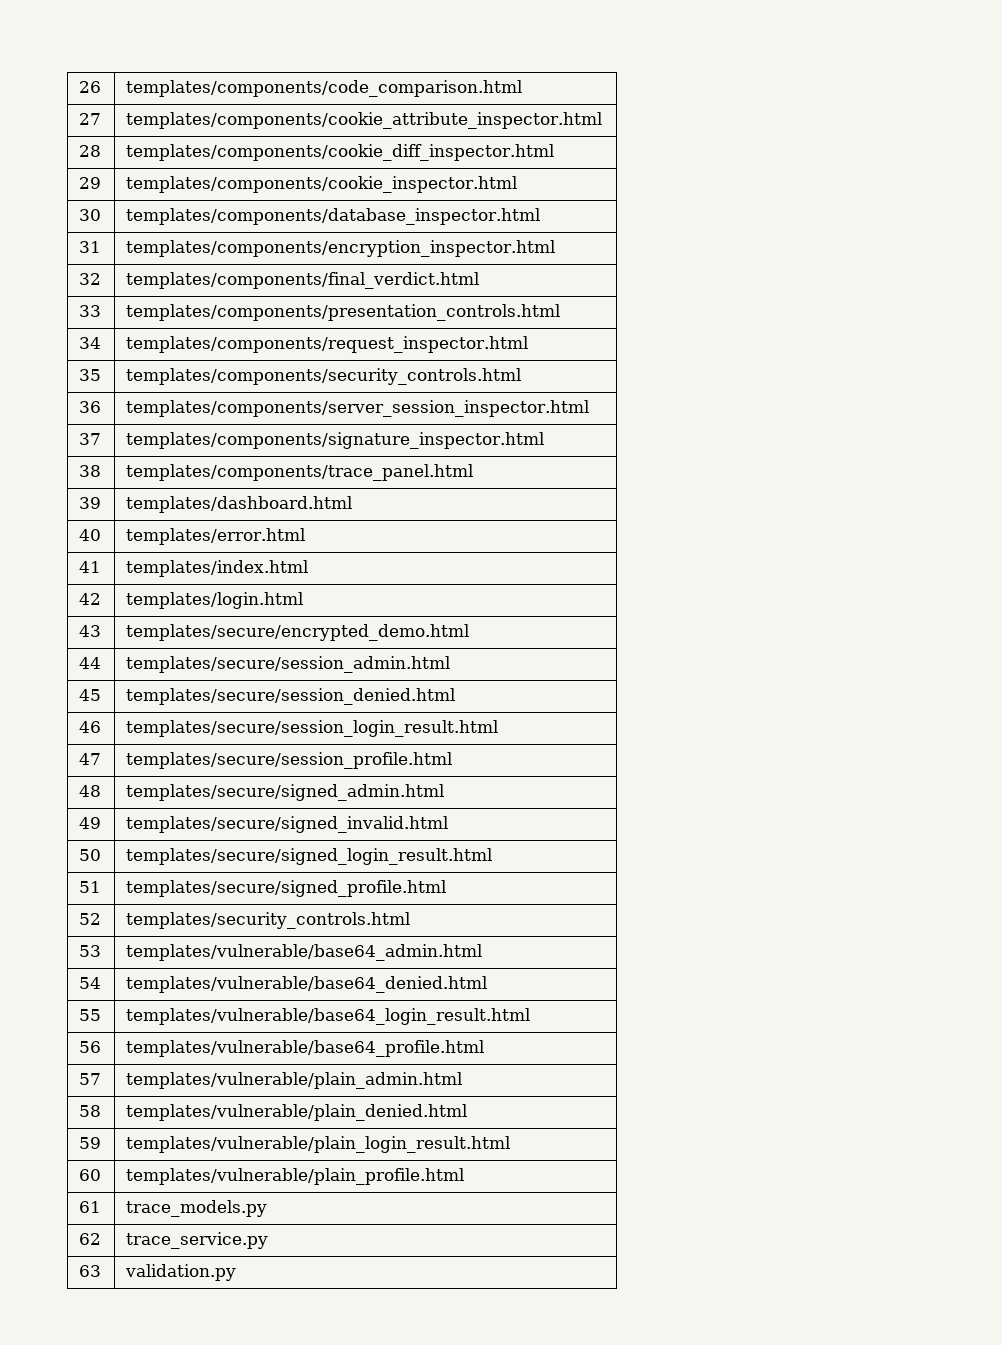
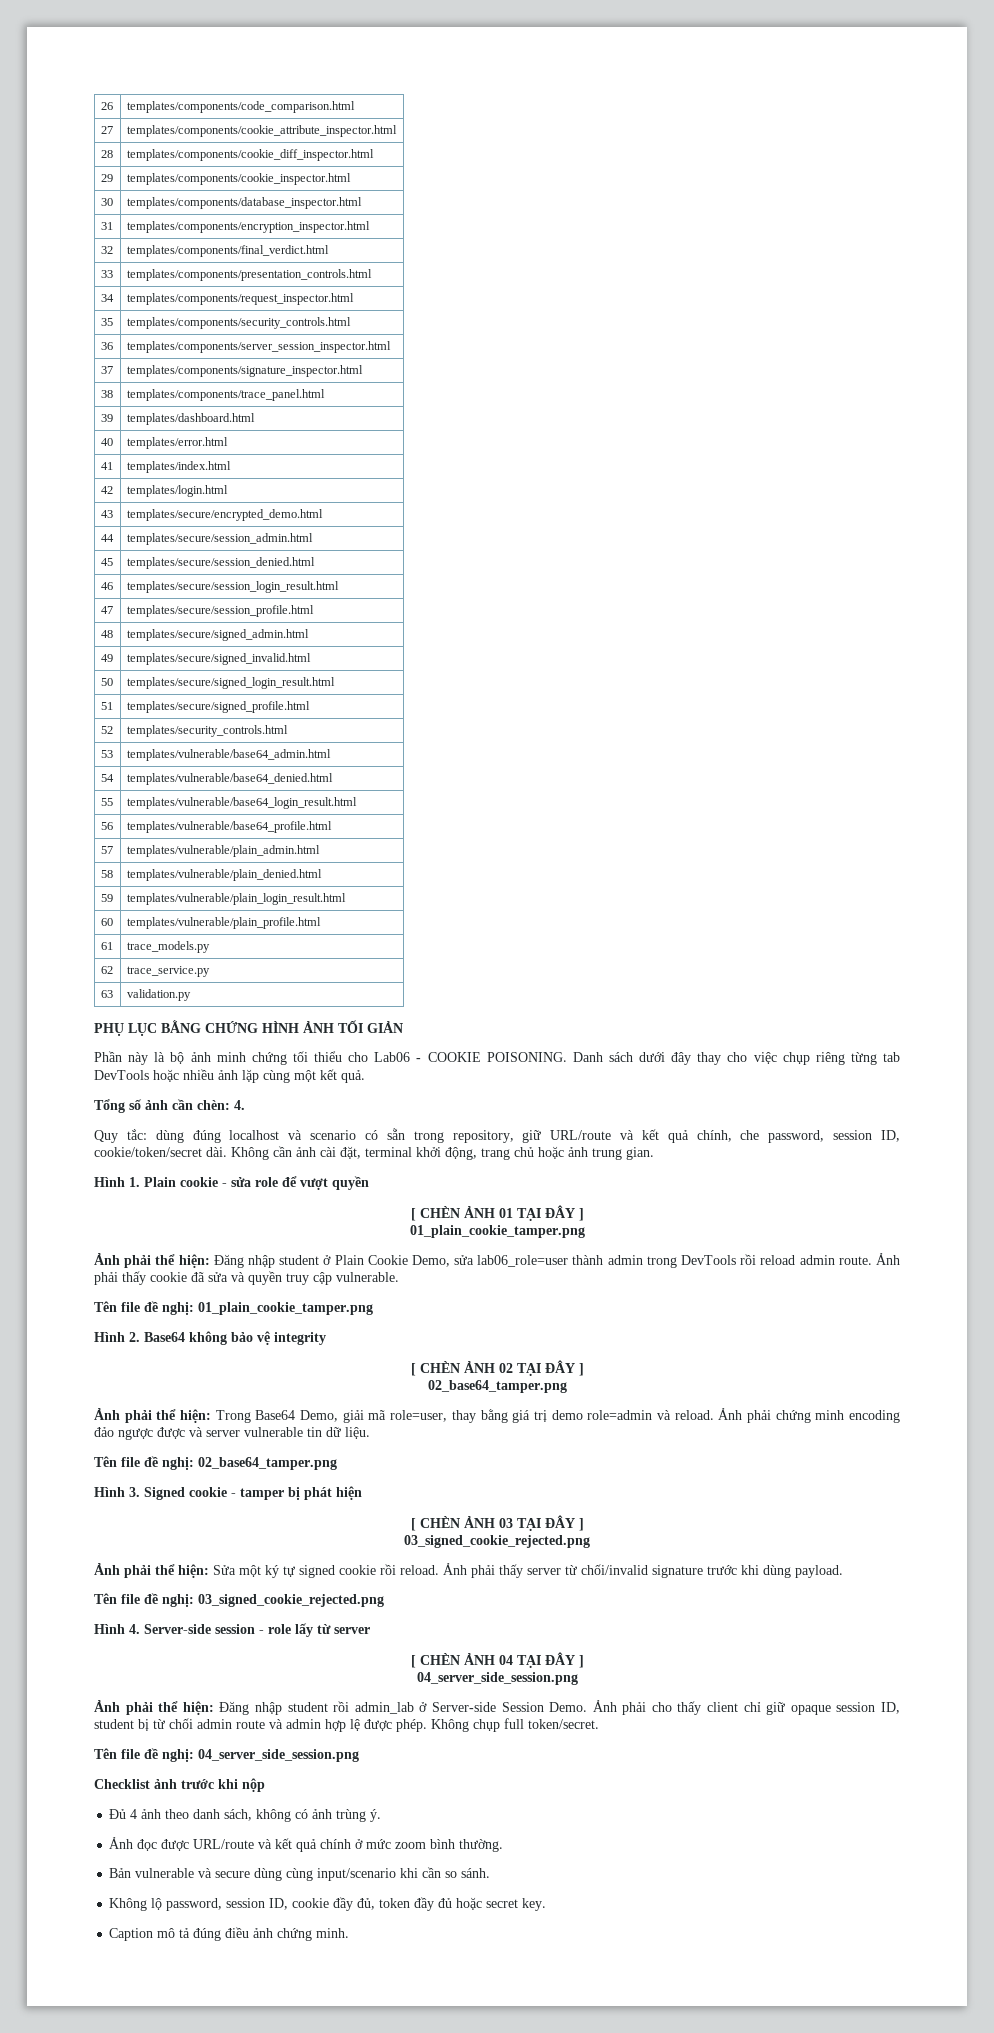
+ PHỤ LỤC BẰNG CHỨNG HÌNH ẢNH TỐI GIẢN
+ Phần này là bộ ảnh minh chứng tối thiểu cho Lab06 - COOKIE POISONING. Danh sách dưới đây thay cho việc chụp riêng từng tab DevTools hoặc nhiều ảnh lặp cùng một kết quả.
+ Tổng số ảnh cần chèn: 4.
+ Quy tắc: dùng đúng localhost và scenario có sẵn trong repository, giữ URL/route và kết quả chính, che password, session ID, cookie/token/secret dài. Không cần ảnh cài đặt, terminal khởi động, trang chủ hoặc ảnh trung gian.
+ Hình 1. Plain cookie - sửa role để vượt quyền
+ [ CHÈN ẢNH 01 TẠI ĐÂY ]
+ 01_plain_cookie_tamper.png
+ Ảnh phải thể hiện: Đăng nhập student ở Plain Cookie Demo, sửa lab06_role=user thành admin trong DevTools rồi reload admin route. Ảnh phải thấy cookie đã sửa và quyền truy cập vulnerable.
+ Tên file đề nghị: 01_plain_cookie_tamper.png
+ Hình 2. Base64 không bảo vệ integrity
+ [ CHÈN ẢNH 02 TẠI ĐÂY ]
+ 02_base64_tamper.png
+ Ảnh phải thể hiện: Trong Base64 Demo, giải mã role=user, thay bằng giá trị demo role=admin và reload. Ảnh phải chứng minh encoding đảo ngược được và server vulnerable tin dữ liệu.
+ Tên file đề nghị: 02_base64_tamper.png
+ Hình 3. Signed cookie - tamper bị phát hiện
+ [ CHÈN ẢNH 03 TẠI ĐÂY ]
+ 03_signed_cookie_rejected.png
+ Ảnh phải thể hiện: Sửa một ký tự signed cookie rồi reload. Ảnh phải thấy server từ chối/invalid signature trước khi dùng payload.
+ Tên file đề nghị: 03_signed_cookie_rejected.png
+ Hình 4. Server-side session - role lấy từ server
+ [ CHÈN ẢNH 04 TẠI ĐÂY ]
+ 04_server_side_session.png
+ Ảnh phải thể hiện: Đăng nhập student rồi admin_lab ở Server-side Session Demo. Ảnh phải cho thấy client chỉ giữ opaque session ID, student bị từ chối admin route và admin hợp lệ được phép. Không chụp full token/secret.
+ Tên file đề nghị: 04_server_side_session.png
+ Checklist ảnh trước khi nộp
+ Đủ 4 ảnh theo danh sách, không có ảnh trùng ý.
+ Ảnh đọc được URL/route và kết quả chính ở mức zoom bình thường.
+ Bản vulnerable và secure dùng cùng input/scenario khi cần so sánh.
+ Không lộ password, session ID, cookie đầy đủ, token đầy đủ hoặc secret key.
+ Caption mô tả đúng điều ảnh chứng minh.

